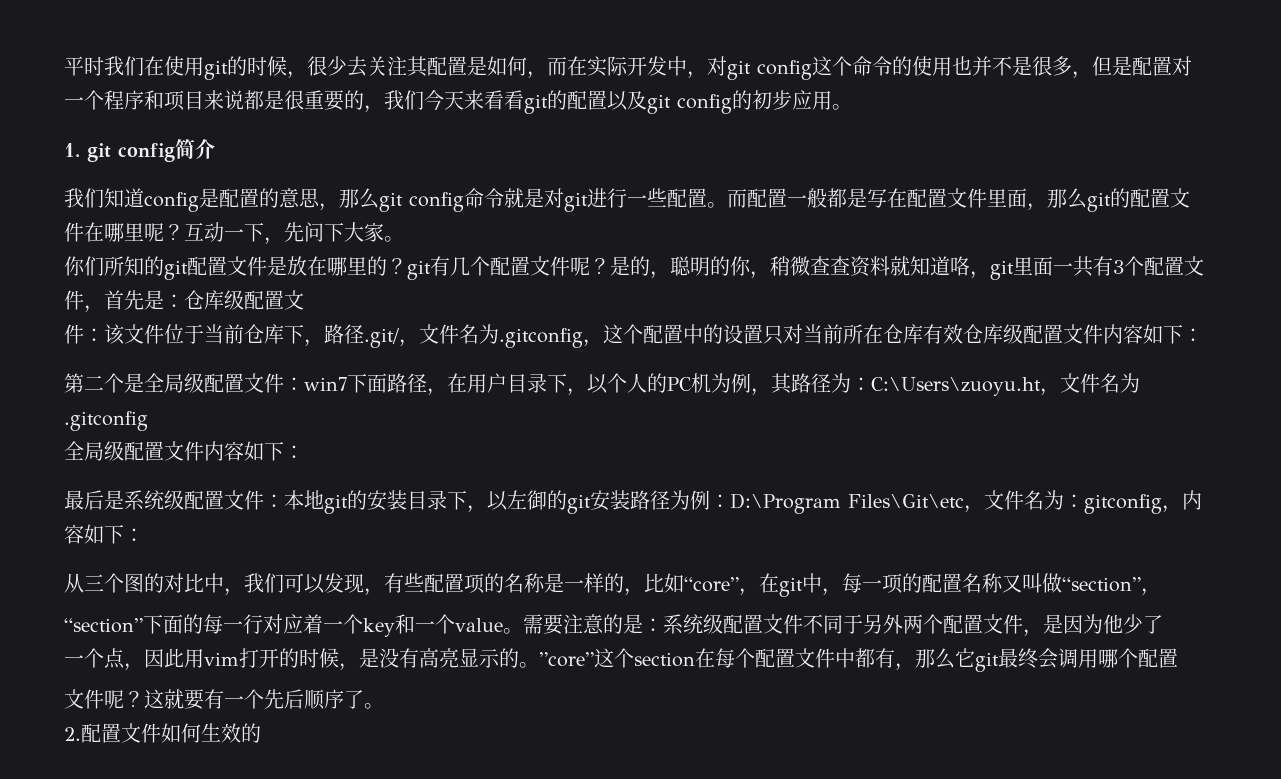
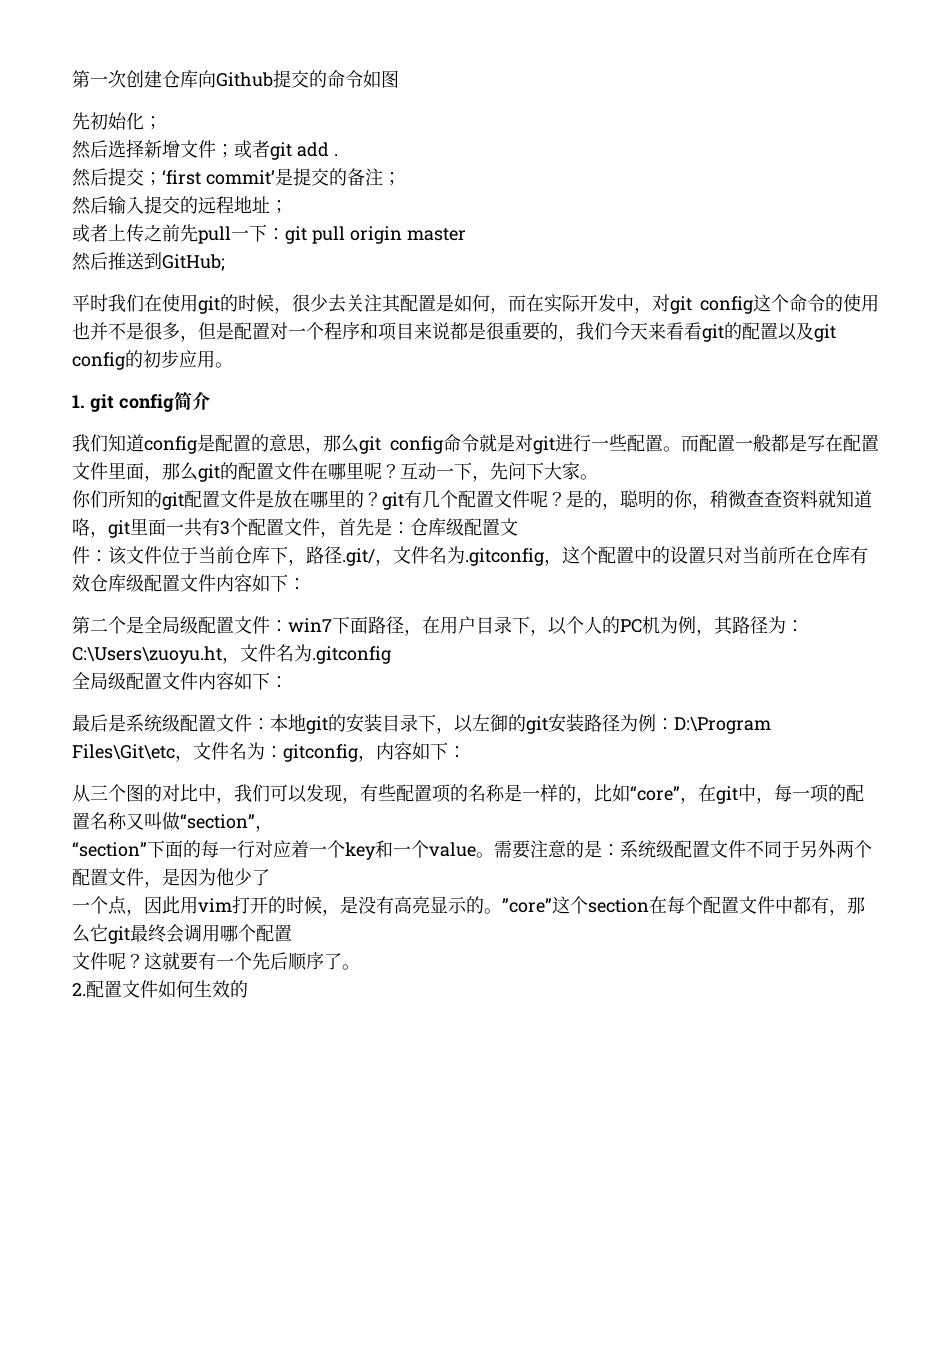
+ 第一次创建仓库向Github提交的命令如图
+ 先初始化；
+ 然后选择新增文件；或者git add .
+ 然后提交；‘first commit’是提交的备注；
+ 然后输入提交的远程地址；
+ 或者上传之前先pull一下：git pull origin master
+ 然后推送到GitHub;

